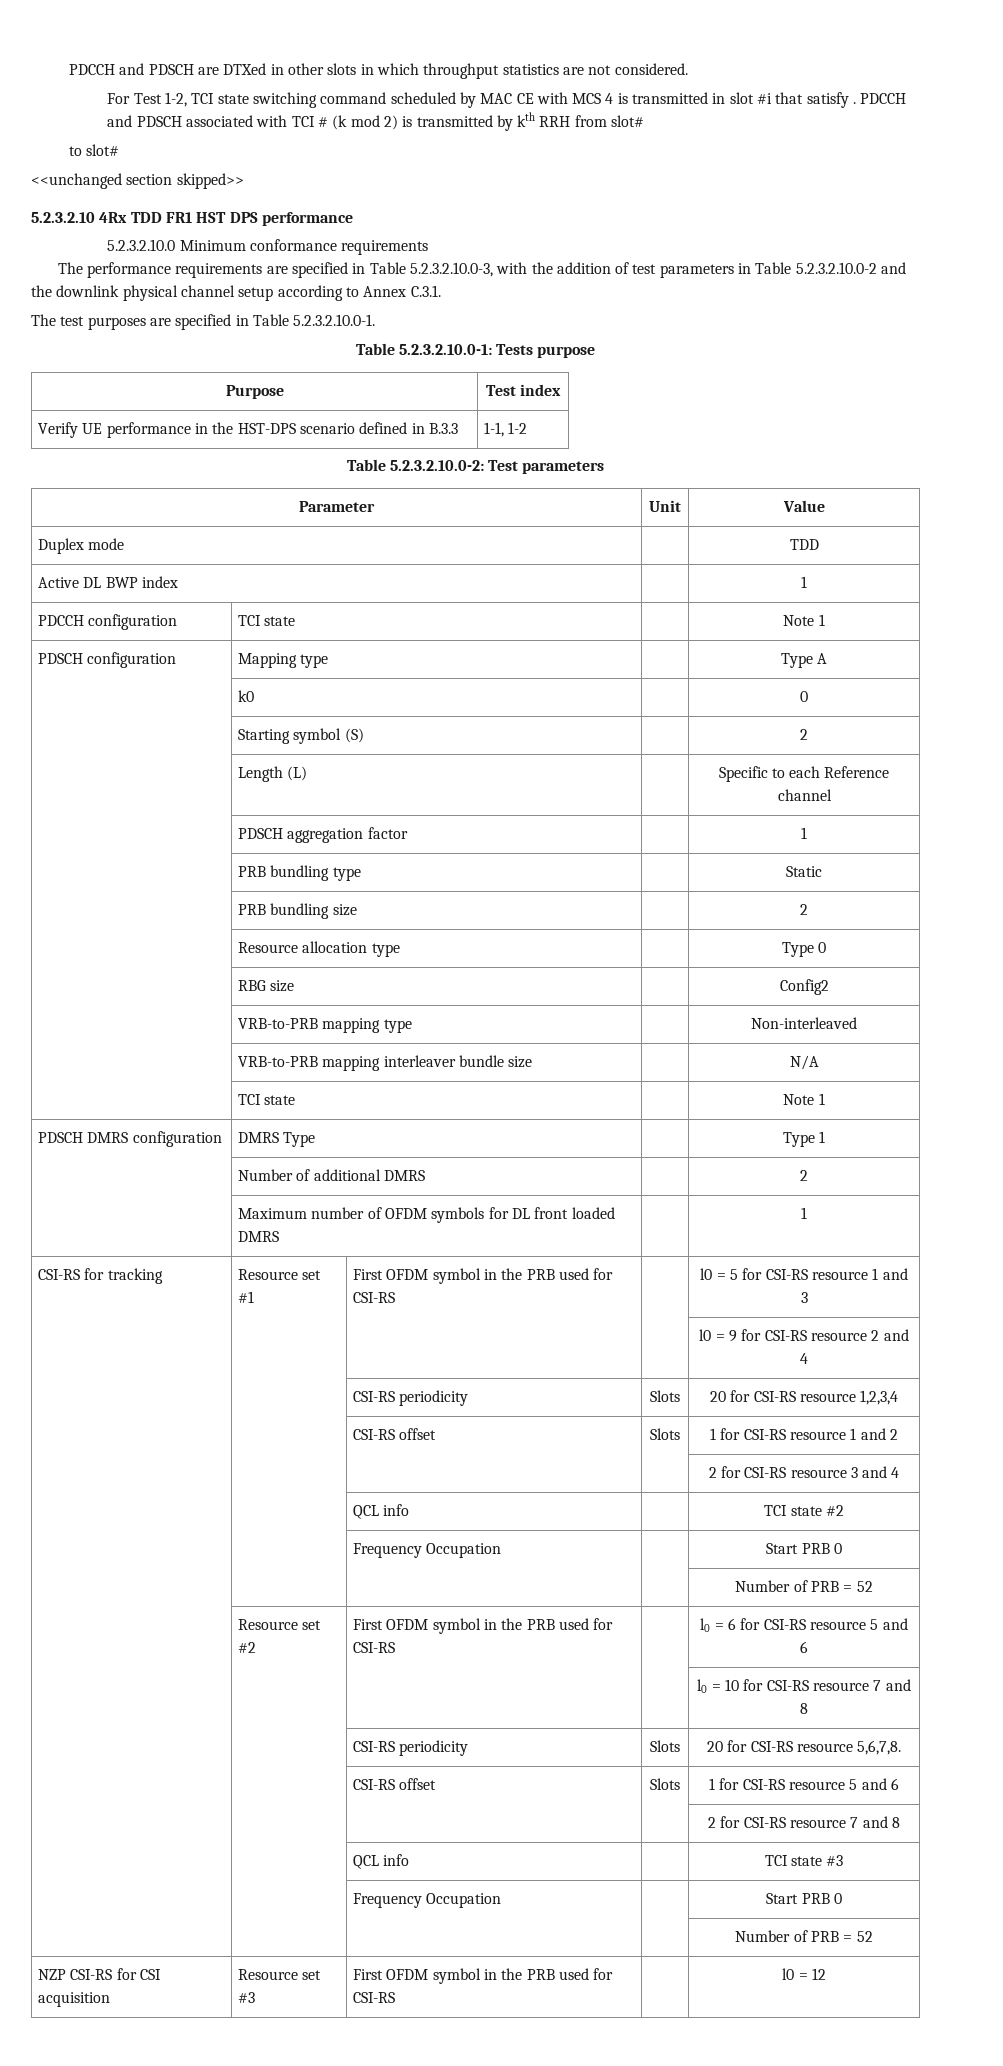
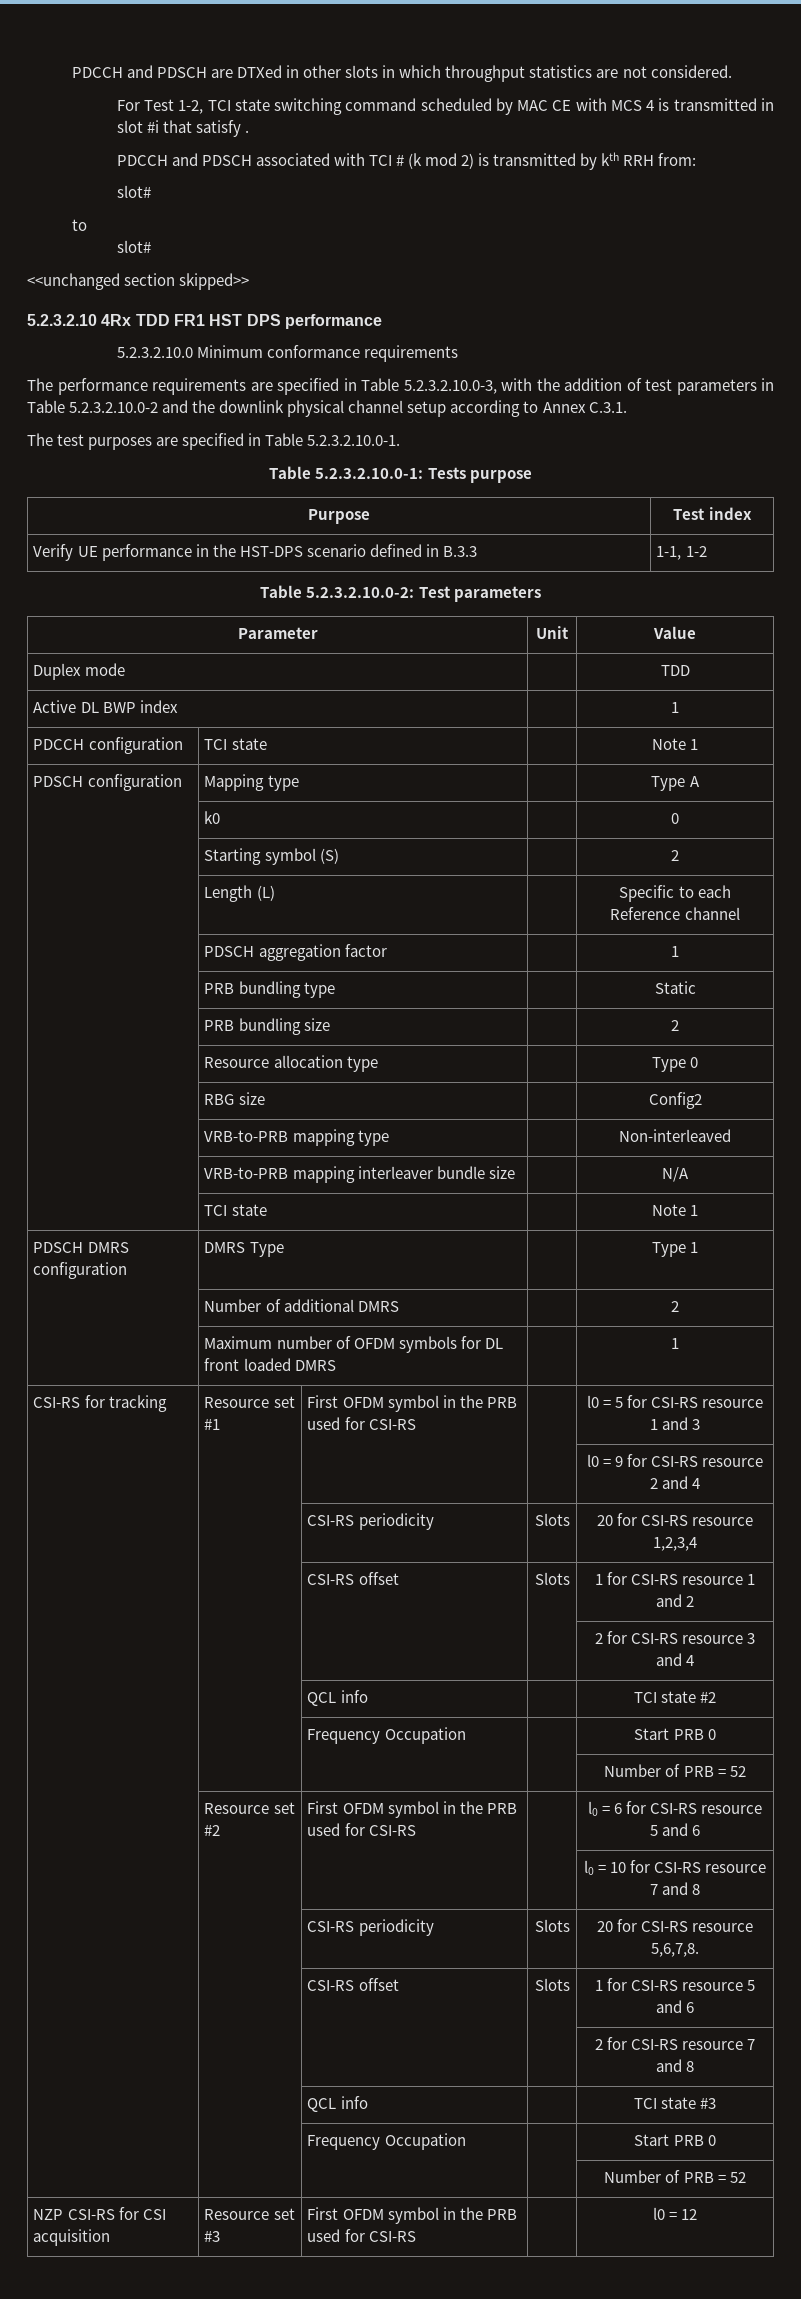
- For Test 1-2, TCI state switching command scheduled by MAC CE with MCS 4 is transmitted in slot #i that satisfy . PDCCH and PDSCH associated with TCI # (k mod 2) is transmitted by kth RRH from slot#
- to slot#
+ For Test 1-2, TCI state switching command scheduled by MAC CE with MCS 4 is transmitted in slot #i that satisfy .
+ PDCCH and PDSCH associated with TCI # (k mod 2) is transmitted by kth RRH from:
+ slot#
+ to
+ slot#

